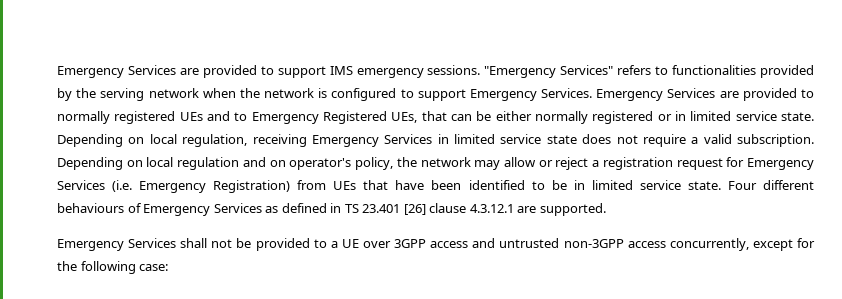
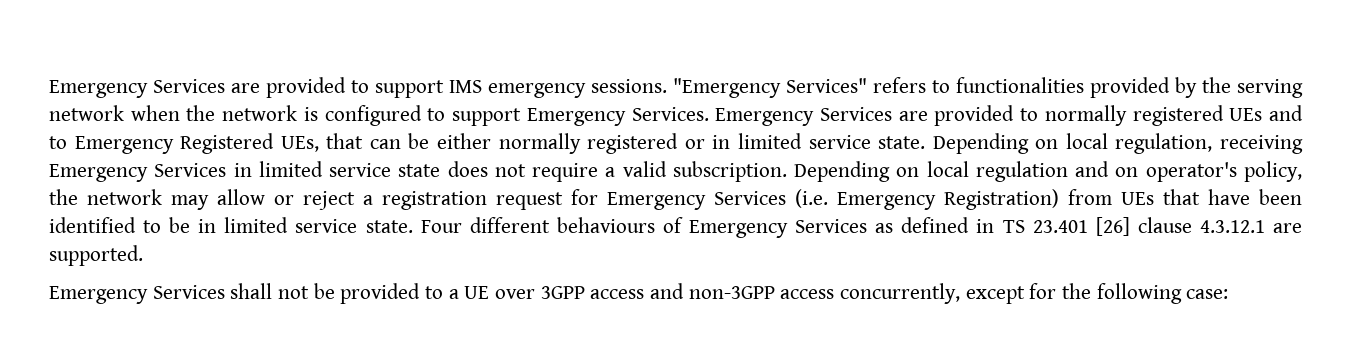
- Emergency Services shall not be provided to a UE over 3GPP access and untrusted non-3GPP access concurrently, except for the following case:
+ Emergency Services shall not be provided to a UE over 3GPP access and non-3GPP access concurrently, except for the following case:

